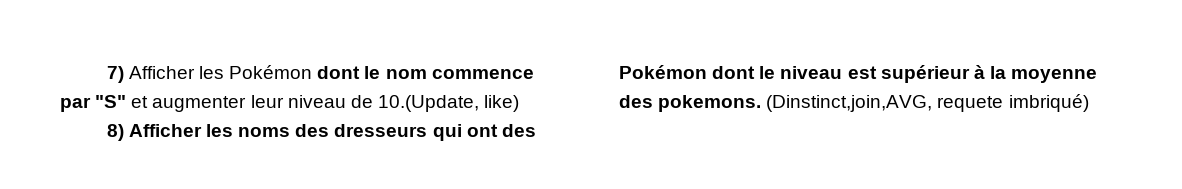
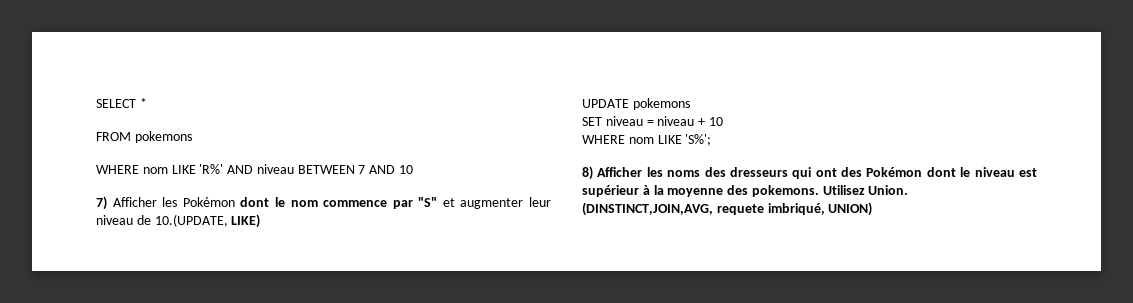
+ SELECT *
+ FROM pokemons
+ WHERE nom LIKE 'R%' AND niveau BETWEEN 7 AND 10
- 7) Afficher les Pokémon dont le nom commence par "S" et augmenter leur niveau de 10.(Update, like)
+ 7) Afficher les Pokémon dont le nom commence par "S" et augmenter leur niveau de 10.(UPDATE, LIKE)
+ UPDATE pokemons
+ SET niveau = niveau + 10
+ WHERE nom LIKE 'S%';
- (Dinstinct,join,AVG, requete imbriqué)
+ Utilisez Union. (DINSTINCT,JOIN,AVG, requete imbriqué, UNION)

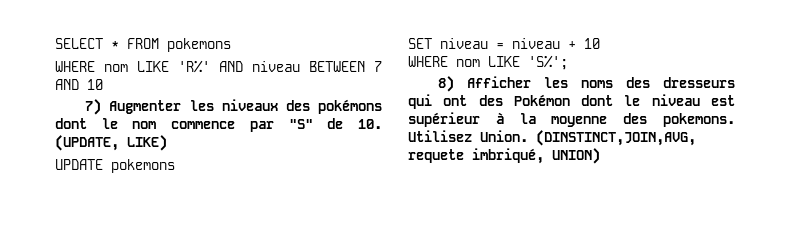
- SELECT *
- FROM pokemons
+ SELECT * FROM pokemons
- 7) Afficher les Pokémon dont le nom commence par "S" et augmenter leur niveau de 10.(UPDATE, LIKE)
+ 7) Augmenter les niveaux des pokémons dont le nom commence par "S" de 10. (UPDATE, LIKE)

